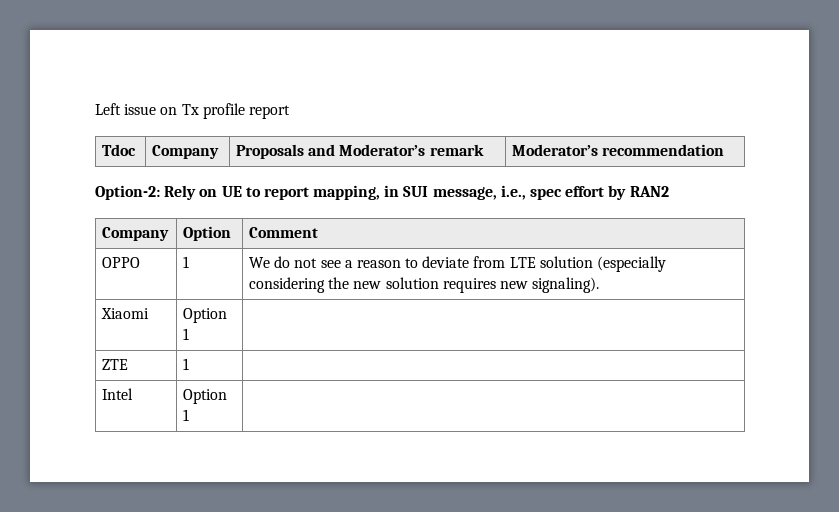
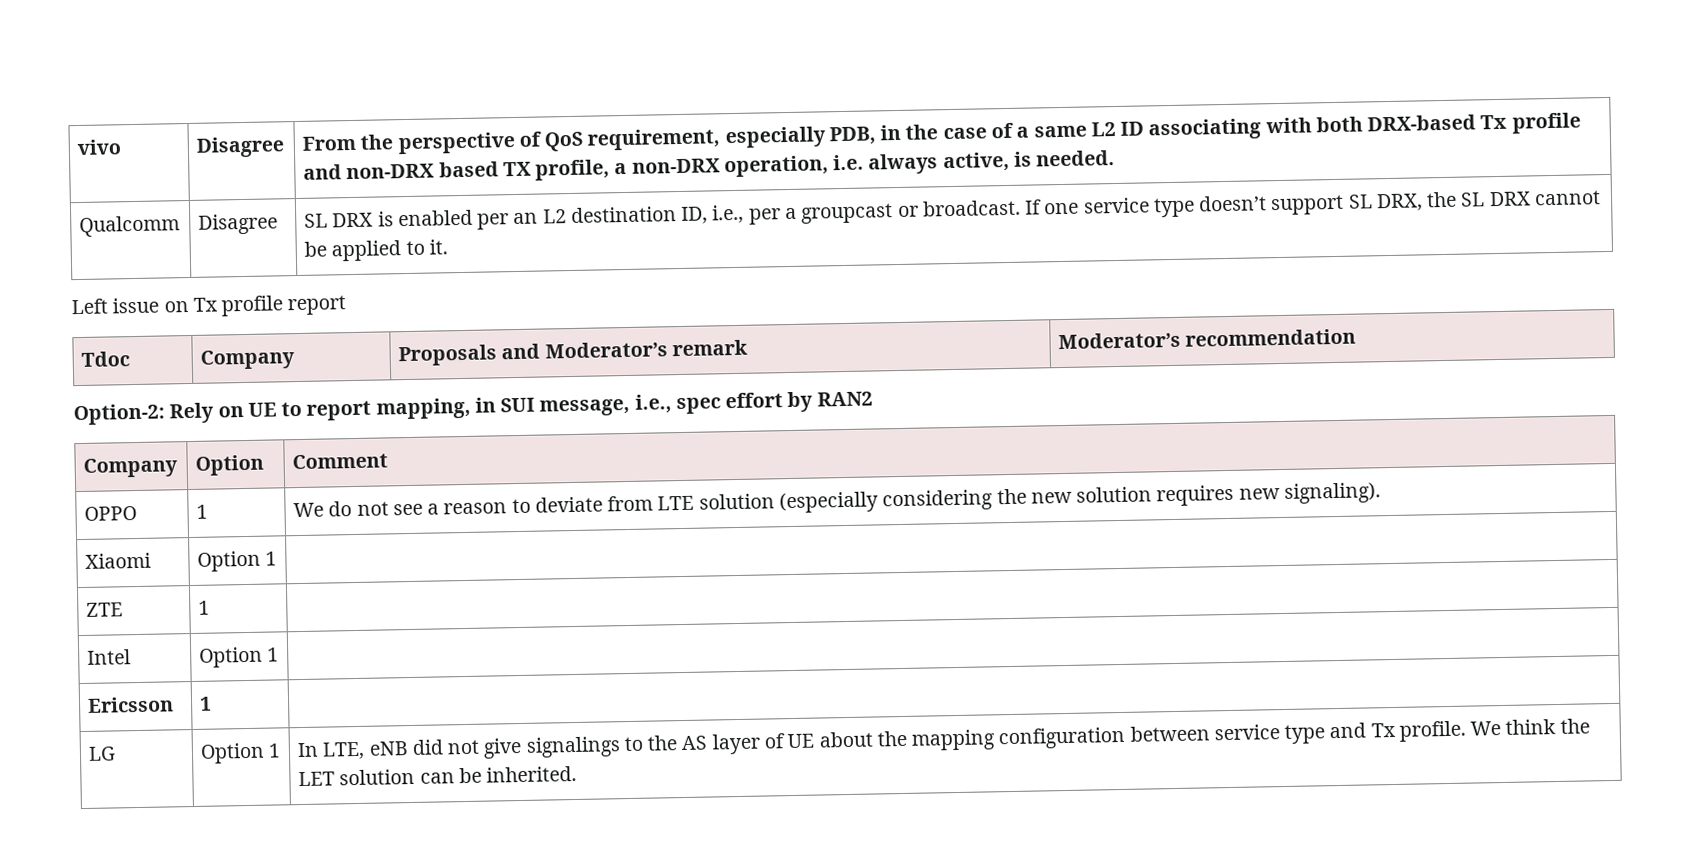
+ vivo | Disagree | From the perspective of QoS requirement, especially PDB, in the case of a same L2 ID associating with both DRX-based Tx profile and non-DRX based TX profile, a non-DRX operation, i.e. always active, is needed.
+ Qualcomm | Disagree | SL DRX is enabled per an L2 destination ID, i.e., per a groupcast or broadcast. If one service type doesn’t support SL DRX, the SL DRX cannot be applied to it.
+ Ericsson | 1 |
+ LG | Option 1 | In LTE, eNB did not give signalings to the AS layer of UE about the mapping configuration between service type and Tx profile. We think the LET solution can be inherited.

